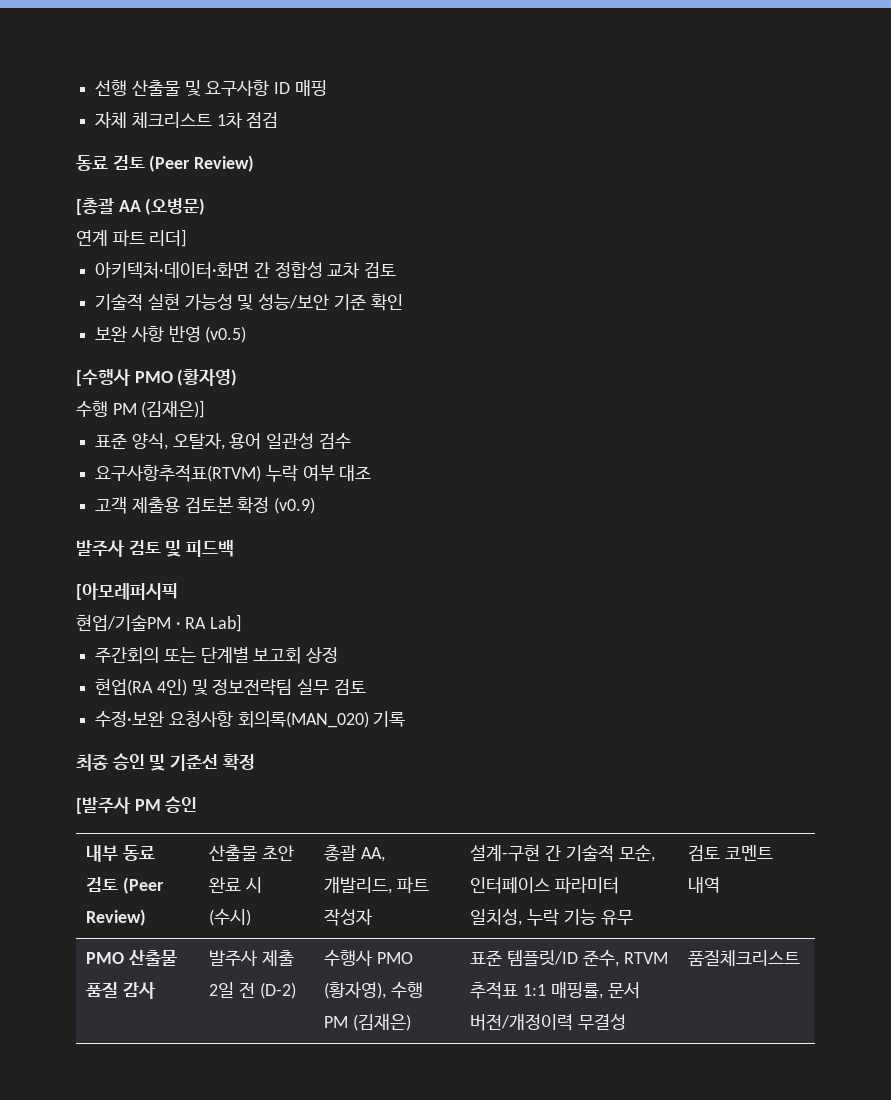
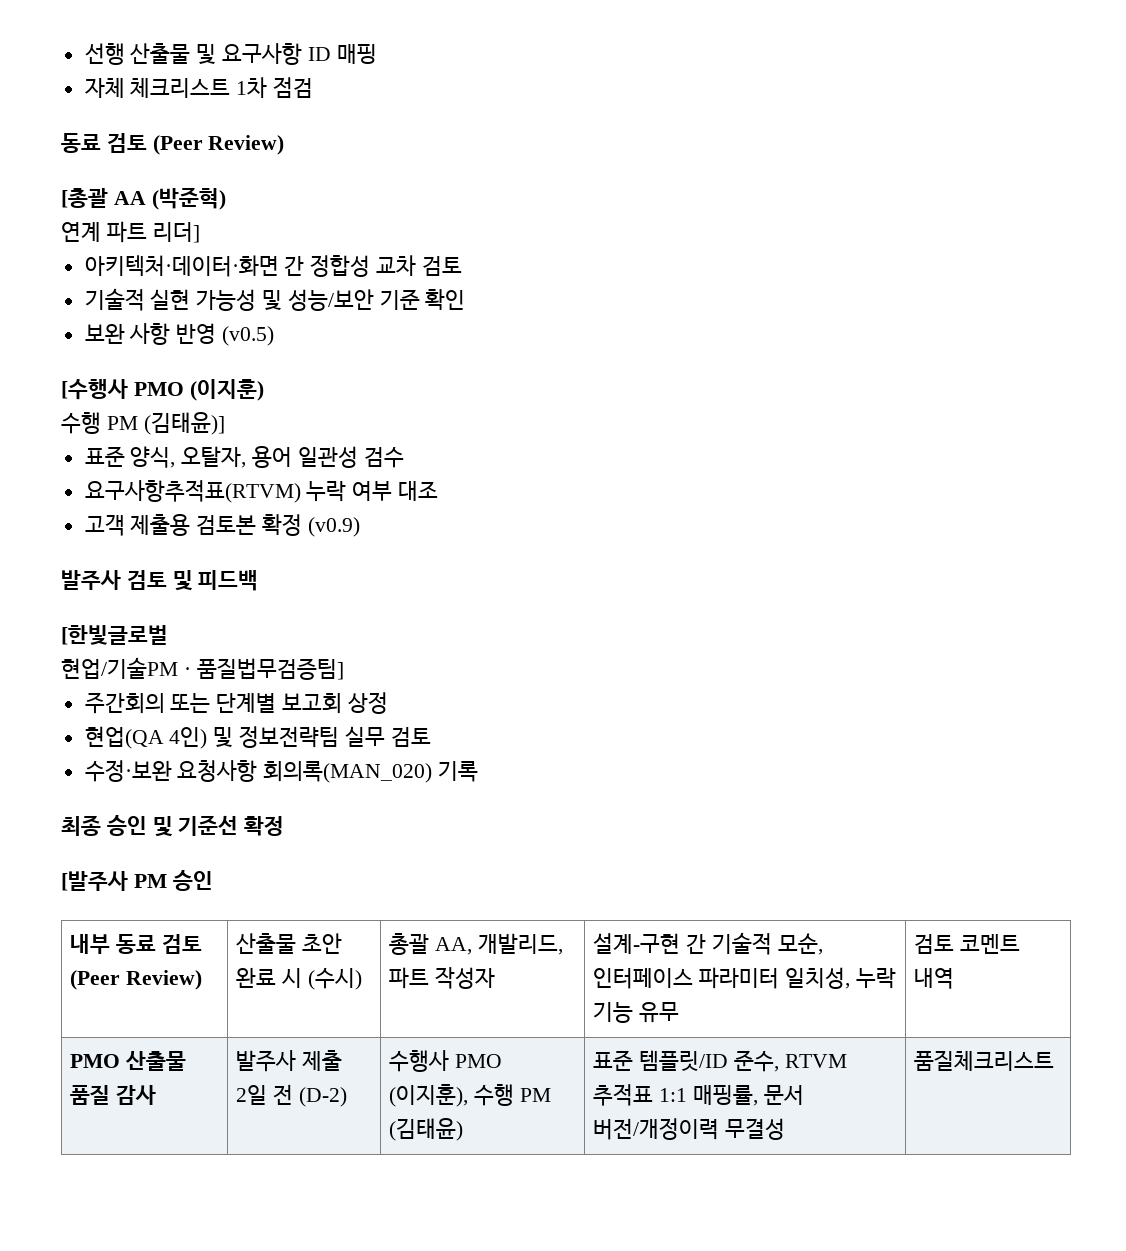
- [총괄 AA (오병문)
+ [총괄 AA (박준혁)
- [수행사 PMO (황자영)
- 수행 PM (김재은)]
+ [수행사 PMO (이지훈)
+ 수행 PM (김태윤)]
- [아모레퍼시픽
+ [한빛글로벌
- 현업/기술PM · RA Lab]
+ 현업/기술PM · 품질법무검증팀]
- 현업(RA 4인) 및 정보전략팀 실무 검토
+ 현업(QA 4인) 및 정보전략팀 실무 검토
- PMO 산출물 품질 감사 | 발주사 제출 2일 전 (D-2) | 수행사 PMO (황자영), 수행 PM (김재은) | 표준 템플릿/ID 준수, RTVM 추적표 1:1 매핑률, 문서 버전/개정이력 무결성 | 품질체크리스트
+ PMO 산출물 품질 감사 | 발주사 제출 2일 전 (D-2) | 수행사 PMO (이지훈), 수행 PM (김태윤) | 표준 템플릿/ID 준수, RTVM 추적표 1:1 매핑률, 문서 버전/개정이력 무결성 | 품질체크리스트

